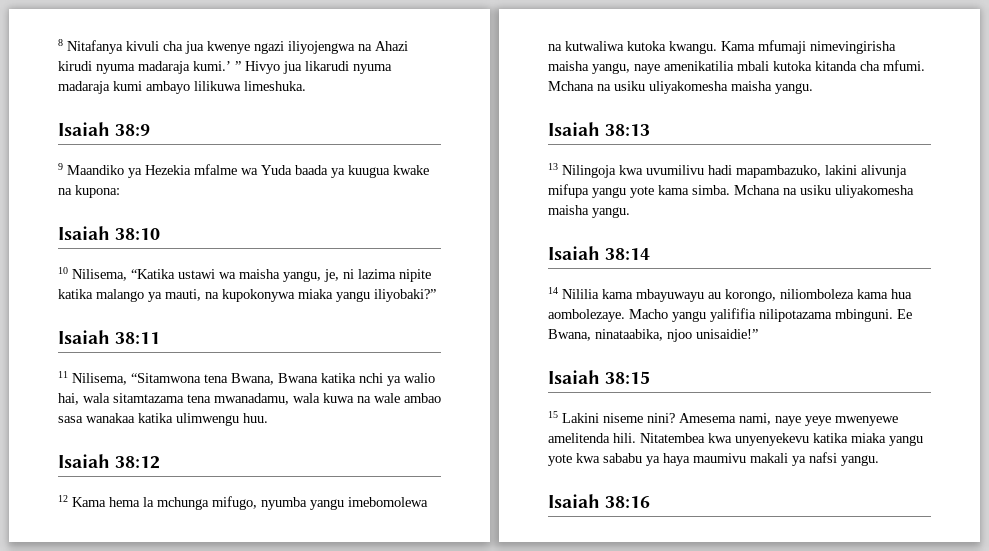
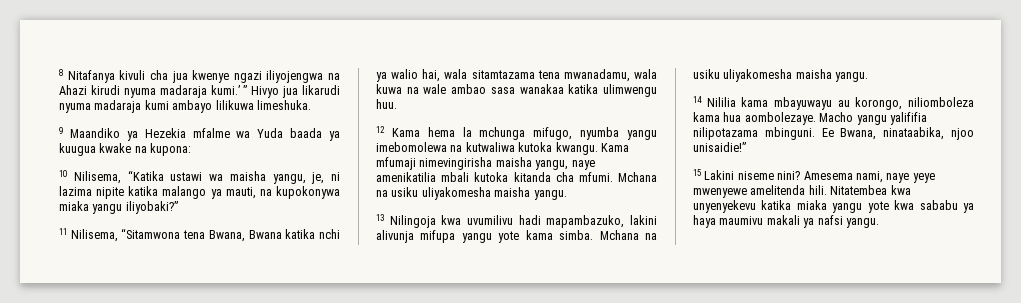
- Isaiah 38:9
- Isaiah 38:10
- Isaiah 38:11
- Isaiah 38:12
- Isaiah 38:13
- Isaiah 38:14
- Isaiah 38:15
- Isaiah 38:16

